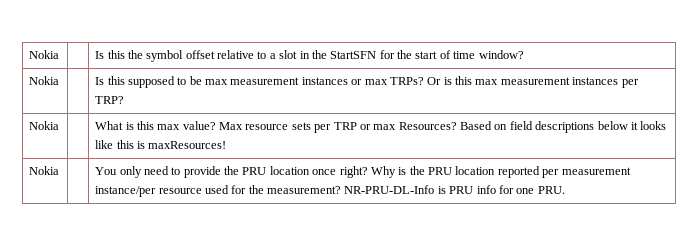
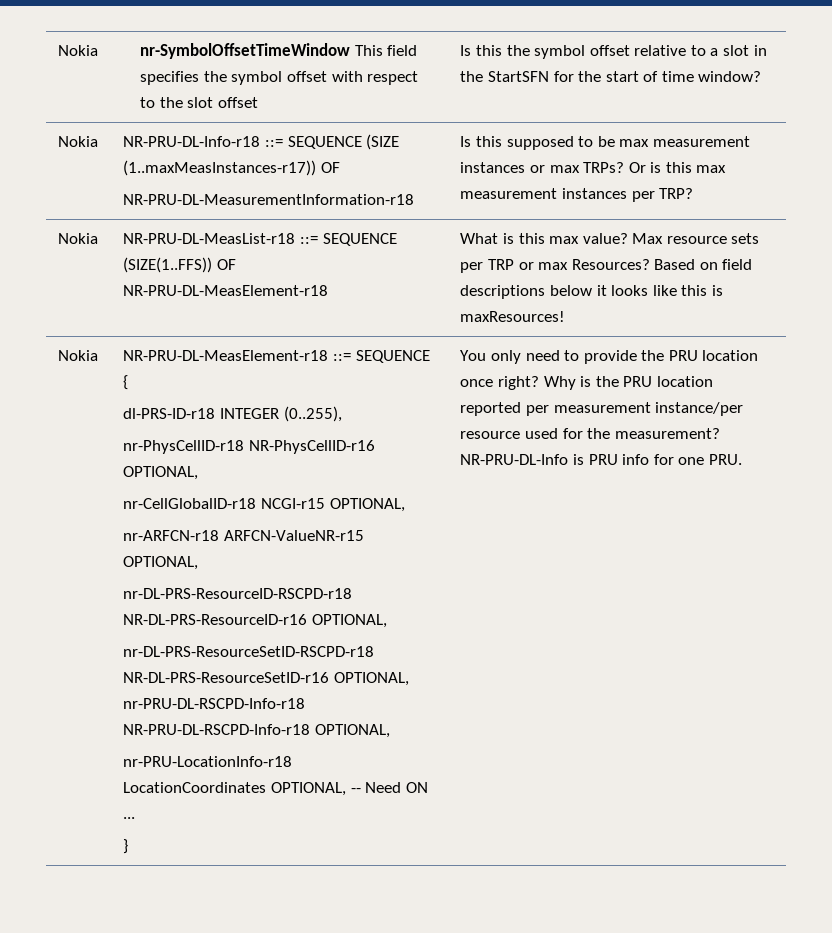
- Nokia | | Is this the symbol offset relative to a slot in the StartSFN for the start of time window?
+ Nokia | nr-SymbolOffsetTimeWindow This field specifies the symbol offset with respect to the slot offset | Is this the symbol offset relative to a slot in the StartSFN for the start of time window?
- Nokia | | Is this supposed to be max measurement instances or max TRPs? Or is this max measurement instances per TRP?
+ Nokia | NR-PRU-DL-Info-r18 ::= SEQUENCE (SIZE (1..maxMeasInstances-r17)) OF
+ NR-PRU-DL-MeasurementInformation-r18 | Is this supposed to be max measurement instances or max TRPs? Or is this max measurement instances per TRP?
- Nokia | | What is this max value? Max resource sets per TRP or max Resources? Based on field descriptions below it looks like this is maxResources!
+ Nokia | NR-PRU-DL-MeasList-r18 ::= SEQUENCE (SIZE(1..FFS)) OF NR-PRU-DL-MeasElement-r18 | What is this max value? Max resource sets per TRP or max Resources? Based on field descriptions below it looks like this is maxResources!
+ NR-PRU-DL-MeasElement-r18 ::= SEQUENCE {
+ dl-PRS-ID-r18 INTEGER (0..255),
+ nr-PhysCellID-r18 NR-PhysCellID-r16 OPTIONAL,
+ nr-CellGlobalID-r18 NCGI-r15 OPTIONAL,
+ nr-ARFCN-r18 ARFCN-ValueNR-r15 OPTIONAL,
+ nr-DL-PRS-ResourceID-RSCPD-r18 NR-DL-PRS-ResourceID-r16 OPTIONAL,
+ nr-DL-PRS-ResourceSetID-RSCPD-r18 NR-DL-PRS-ResourceSetID-r16 OPTIONAL, nr-PRU-DL-RSCPD-Info-r18 NR-PRU-DL-RSCPD-Info-r18 OPTIONAL,
+ nr-PRU-LocationInfo-r18 LocationCoordinates OPTIONAL, -- Need ON ...
+ }

